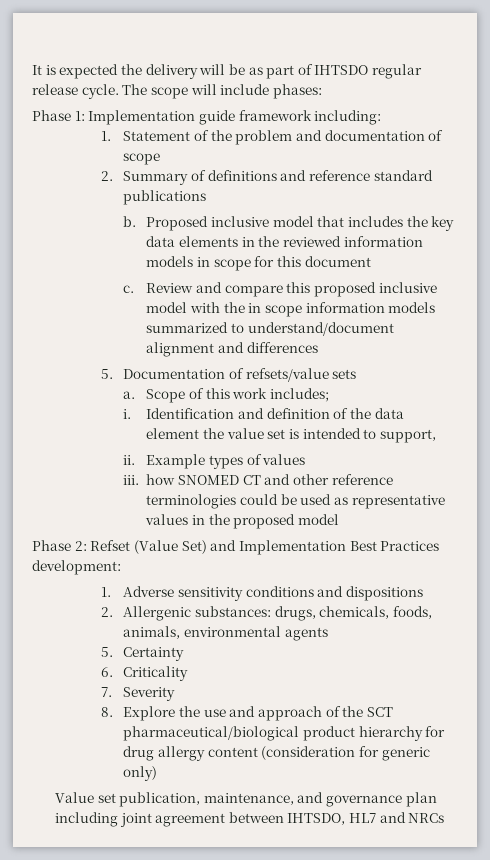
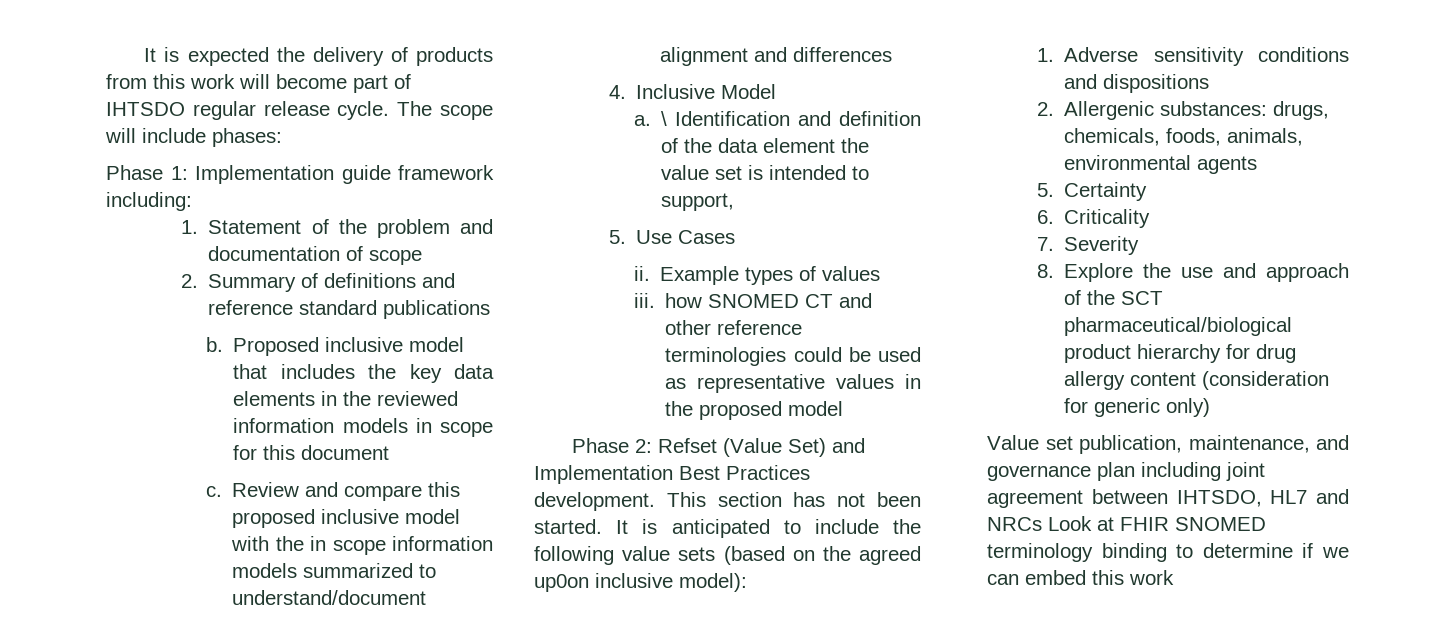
- It is expected the delivery will be as part of IHTSDO regular release cycle.
+ It is expected the delivery of products from this work will become part of IHTSDO regular release cycle.
- 5. Documentation of refsets/value sets
- a. Scope of this work includes;
- i. Identification and definition of the data element the value set is intended to support,
+ 4. Inclusive Model
+ a. \ Identification and definition of the data element the value set is intended to support,
+ 5. Use Cases
- Phase 2: Refset (Value Set) and Implementation Best Practices development:
+ Phase 2: Refset (Value Set) and Implementation Best Practices development. This section has not been started. It is anticipated to include the following value sets (based on the agreed up0on inclusive model):
- Value set publication, maintenance, and governance plan including joint agreement between IHTSDO, HL7 and NRCs
+ Value set publication, maintenance, and governance plan including joint agreement between IHTSDO, HL7 and NRCs Look at FHIR SNOMED terminology binding to determine if we can embed this work

